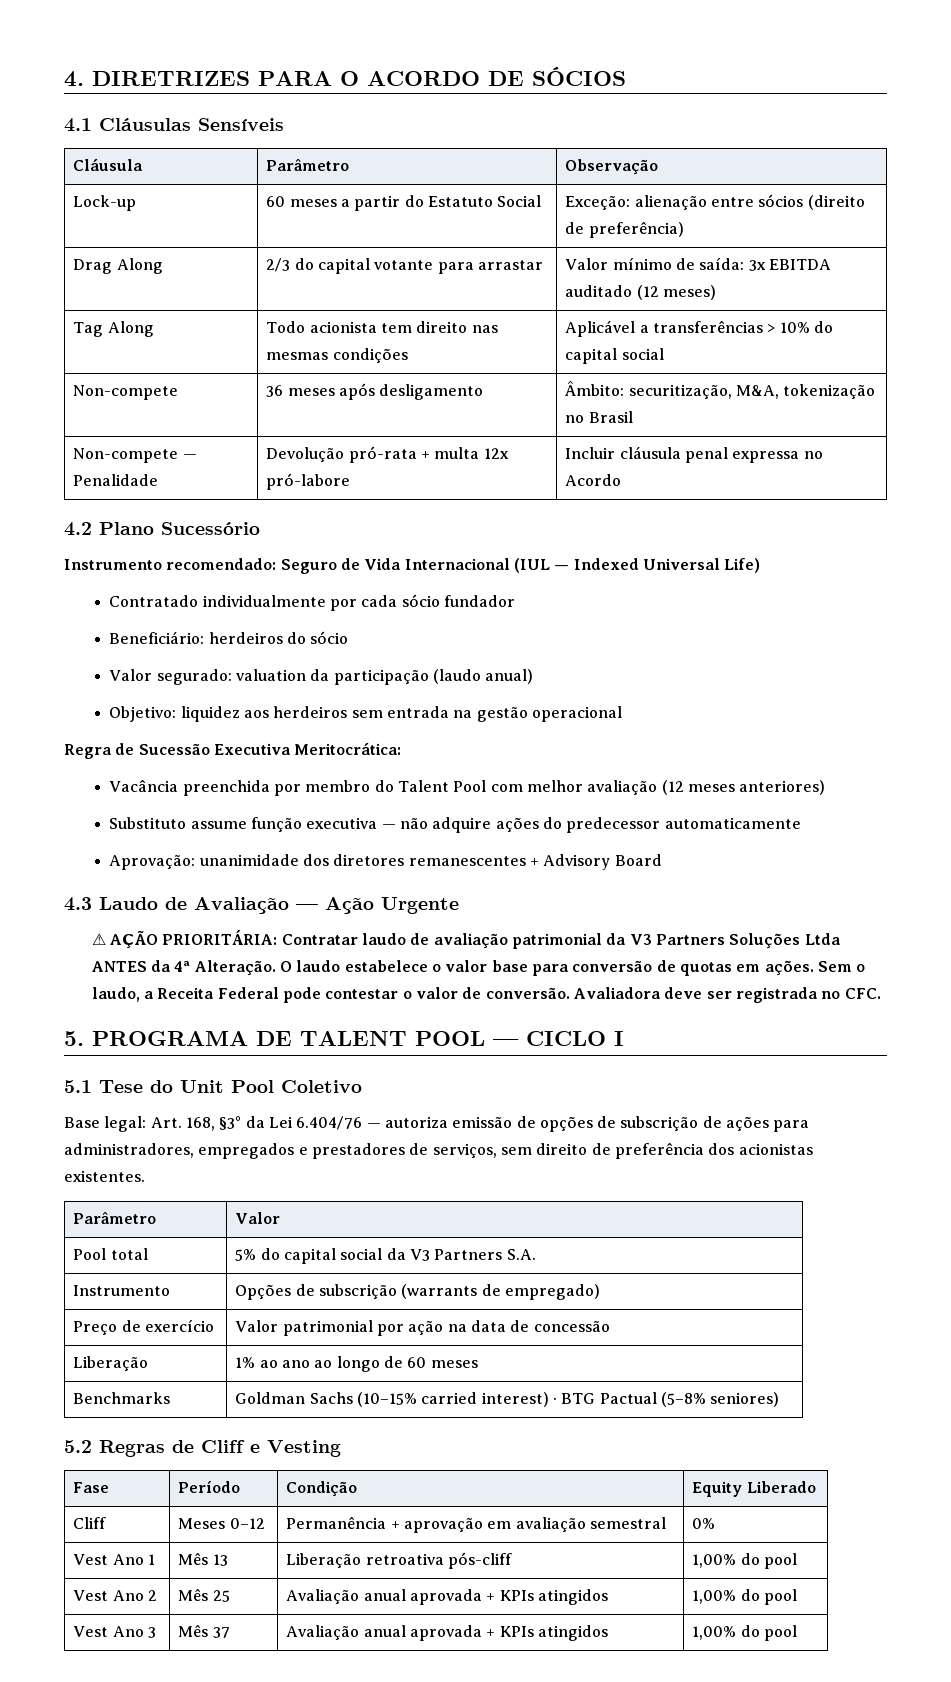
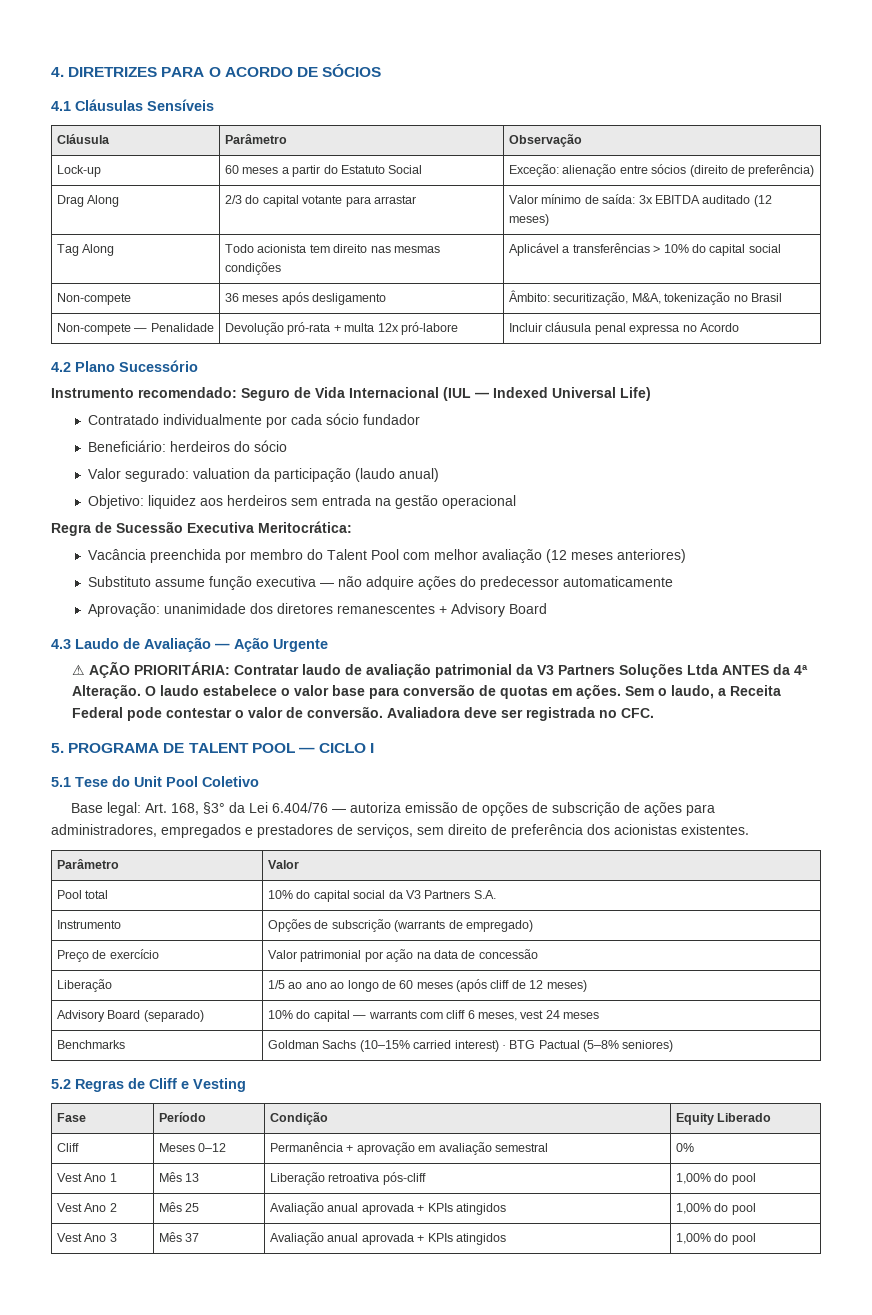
- Pool total | 5% do capital social da V3 Partners S.A.
+ Pool total | 10% do capital social da V3 Partners S.A.
- Liberação | 1% ao ano ao longo de 60 meses
+ Liberação | 1/5 ao ano ao longo de 60 meses (após cliff de 12 meses)
+ Advisory Board (separado) | 10% do capital — warrants com cliff 6 meses, vest 24 meses

